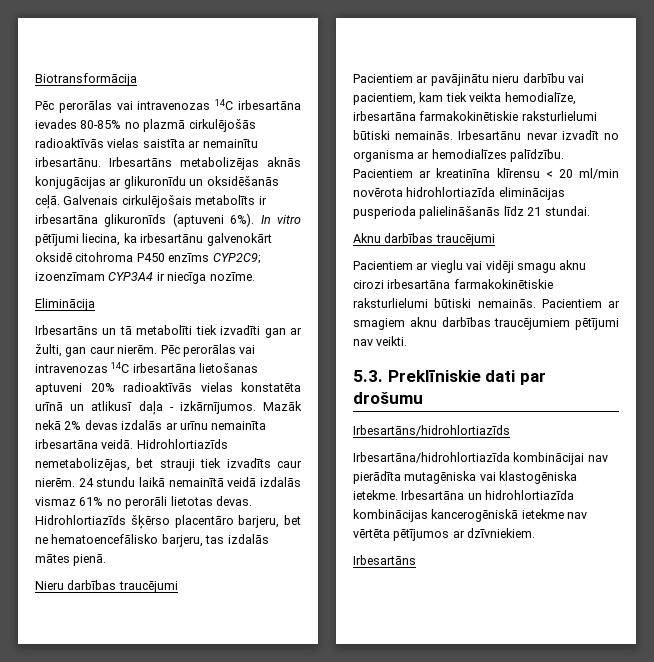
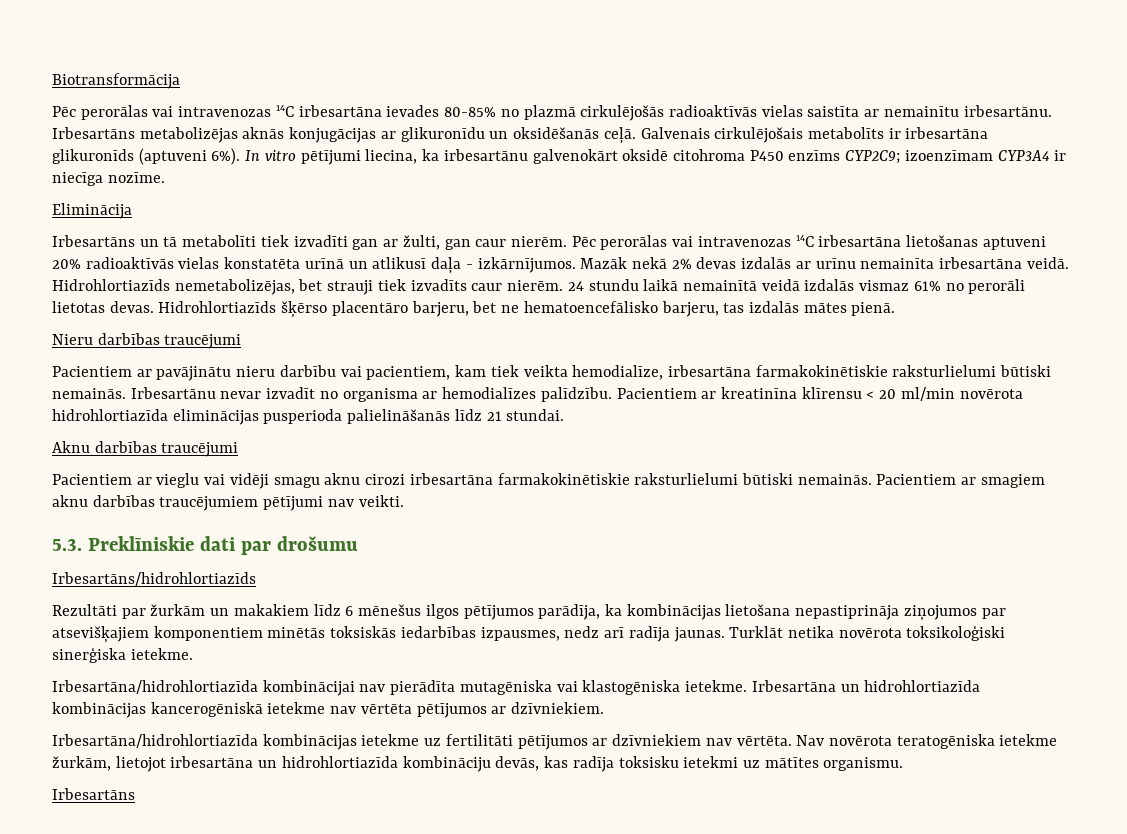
+ Rezultāti par žurkām un makakiem līdz 6 mēnešus ilgos pētījumos parādīja, ka kombinācijas lietošana nepastiprināja ziņojumos par atsevišķajiem komponentiem minētās toksiskās iedarbības izpausmes, nedz arī radīja jaunas. Turklāt netika novērota toksikoloģiski sinerģiska ietekme.
+ Irbesartāna/hidrohlortiazīda kombinācijas ietekme uz fertilitāti pētījumos ar dzīvniekiem nav vērtēta. Nav novērota teratogēniska ietekme žurkām, lietojot irbesartāna un hidrohlortiazīda kombināciju devās, kas radīja toksisku ietekmi uz mātītes organismu.

